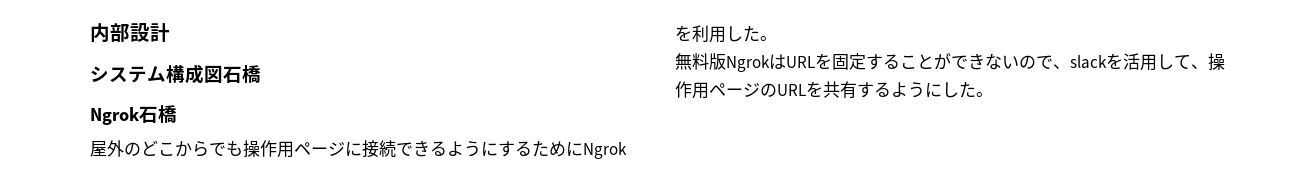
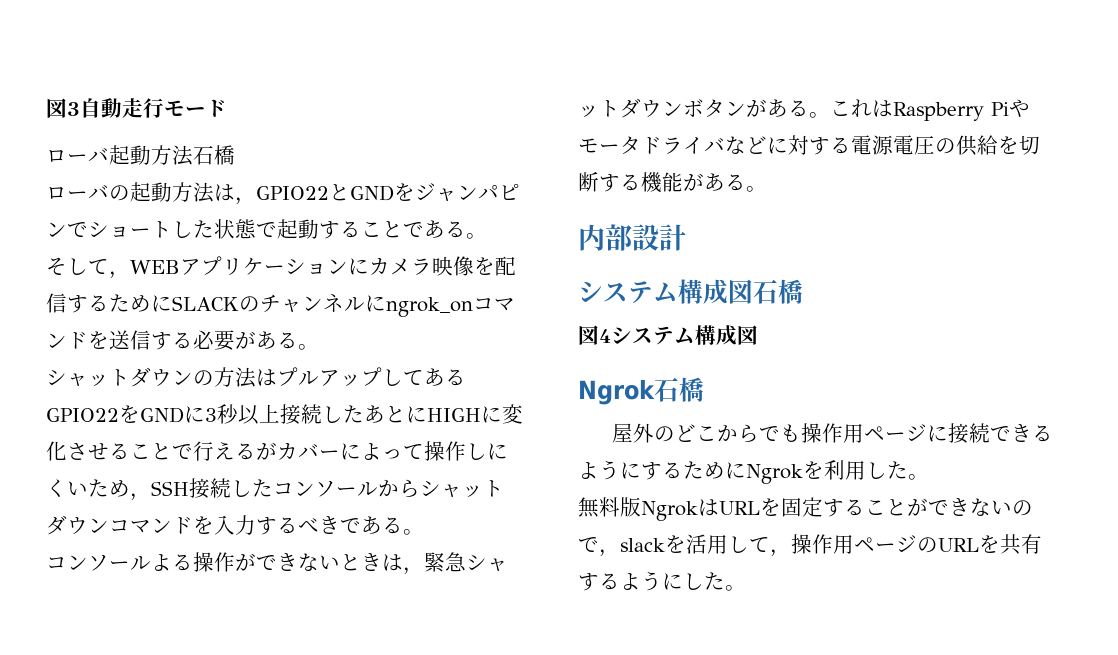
+ 図3自動走行モード
+ ローバ起動方法石橋
+ ローバの起動方法は，GPIO22とGNDをジャンパピンでショートした状態で起動することである。
+ そして，WEBアプリケーションにカメラ映像を配信するためにSLACKのチャンネルにngrok_onコマンドを送信する必要がある。
+ シャットダウンの方法はプルアップしてあるGPIO22をGNDに3秒以上接続したあとにHIGHに変化させることで行えるがカバーによって操作しにくいため，SSH接続したコンソールからシャットダウンコマンドを入力するべきである。
+ コンソールよる操作ができないときは，緊急シャットダウンボタンがある。これはRaspberry Piやモータドライバなどに対する電源電圧の供給を切断する機能がある。
+ 図4システム構成図
- 無料版NgrokはURLを固定することができないので、slackを活用して、操作用ページのURLを共有するようにした。
+ 無料版NgrokはURLを固定することができないので，slackを活用して，操作用ページのURLを共有するようにした。

